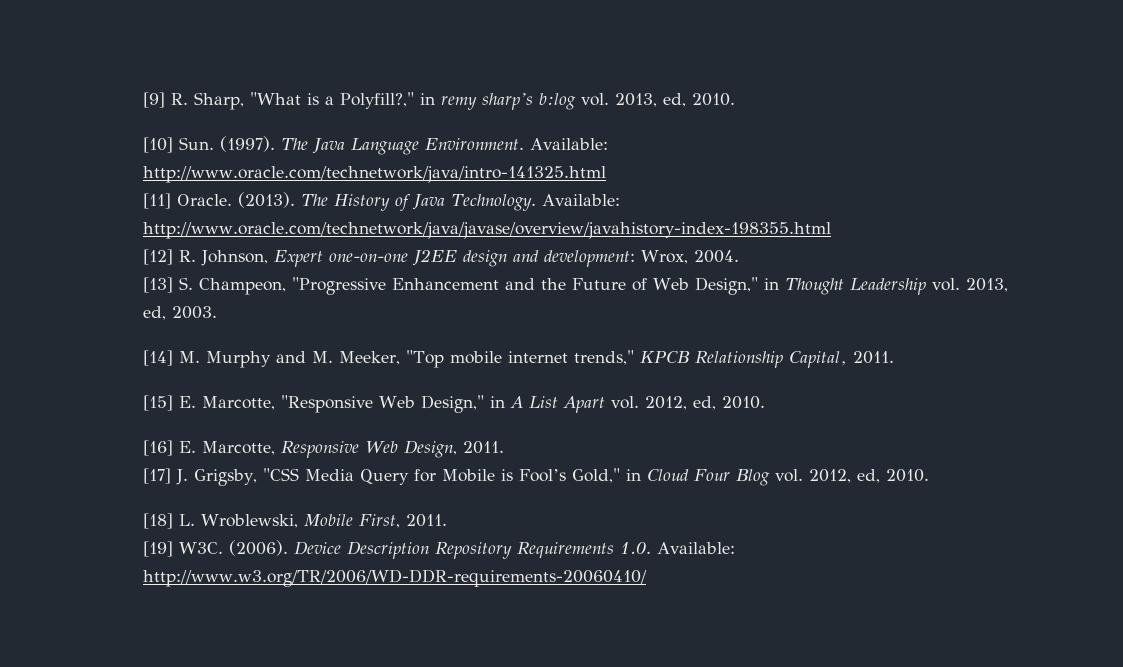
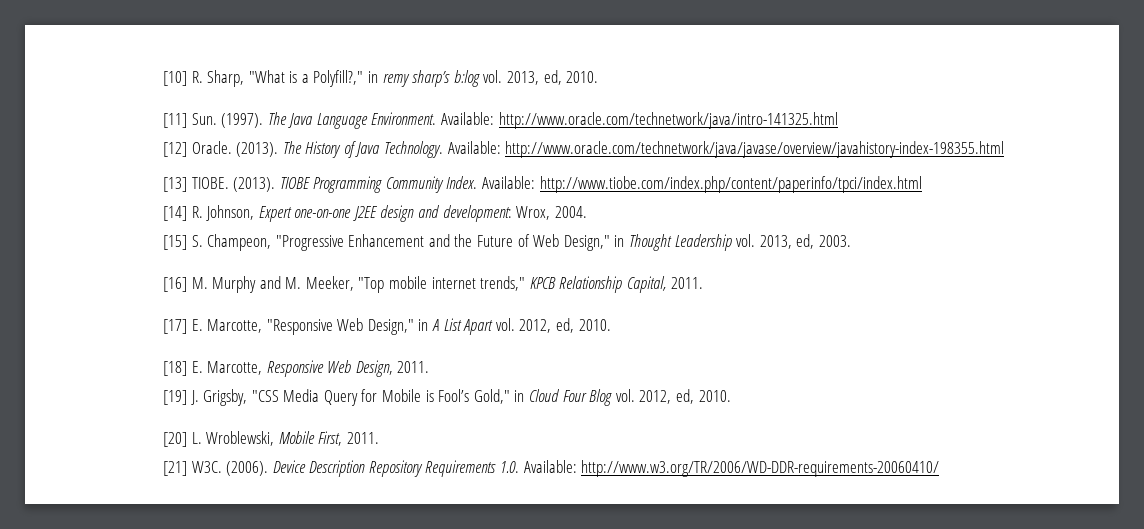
- [9] R. Sharp, "What is a Polyfill?," in remy sharp’s b:log vol. 2013, ed, 2010.
+ [10] R. Sharp, "What is a Polyfill?," in remy sharp’s b:log vol. 2013, ed, 2010.
- [10] Sun. (1997).
+ [11] Sun. (1997).
- [11] Oracle.
+ [12] Oracle.
- [12] R. Johnson, Expert one-on-one J2EE design and development: Wrox, 2004.
+ [13] TIOBE. (2013). TIOBE Programming Community Index. Available: http://www.tiobe.com/index.php/content/paperinfo/tpci/index.html
+ [14] R. Johnson, Expert one-on-one J2EE design and development: Wrox, 2004.
- [13] S. Champeon, "Progressive Enhancement and the Future of Web Design," in Thought Leadership vol. 2013, ed, 2003.
+ [15] S. Champeon, "Progressive Enhancement and the Future of Web Design," in Thought Leadership vol. 2013, ed, 2003.
- [14] M. Murphy and M. Meeker, "Top mobile internet trends," KPCB Relationship Capital, 2011.
+ [16] M. Murphy and M. Meeker, "Top mobile internet trends," KPCB Relationship Capital, 2011.
- [15] E. Marcotte, "Responsive Web Design," in A List Apart vol. 2012, ed, 2010.
+ [17] E. Marcotte, "Responsive Web Design," in A List Apart vol. 2012, ed, 2010.
- [16] E. Marcotte, Responsive Web Design, 2011.
+ [18] E. Marcotte, Responsive Web Design, 2011.
- [17] J. Grigsby, "CSS Media Query for Mobile is Fool’s Gold," in Cloud Four Blog vol. 2012, ed, 2010.
+ [19] J. Grigsby, "CSS Media Query for Mobile is Fool’s Gold," in Cloud Four Blog vol. 2012, ed, 2010.
- [18] L. Wroblewski, Mobile First, 2011.
+ [20] L. Wroblewski, Mobile First, 2011.
- [19] W3C. (2006).
+ [21] W3C. (2006).

